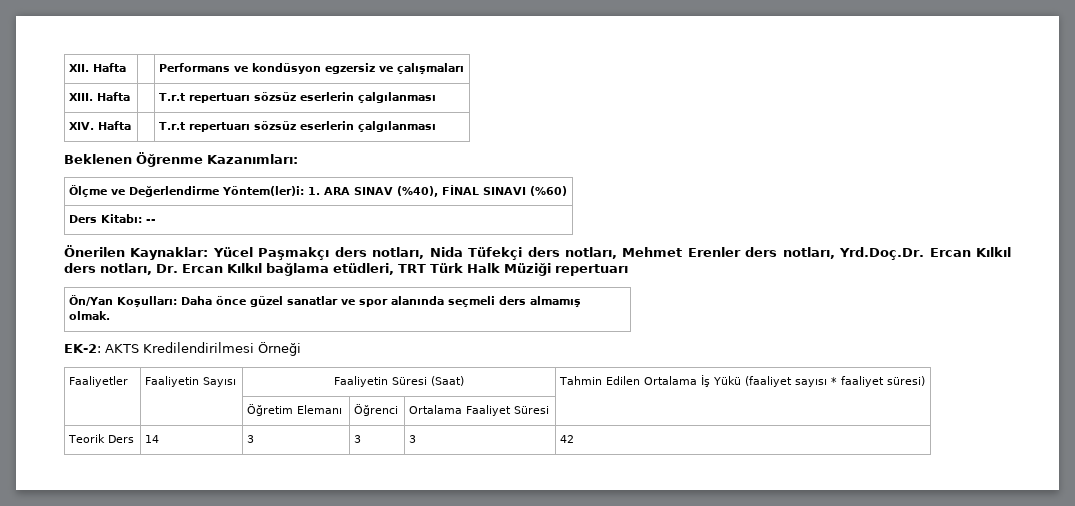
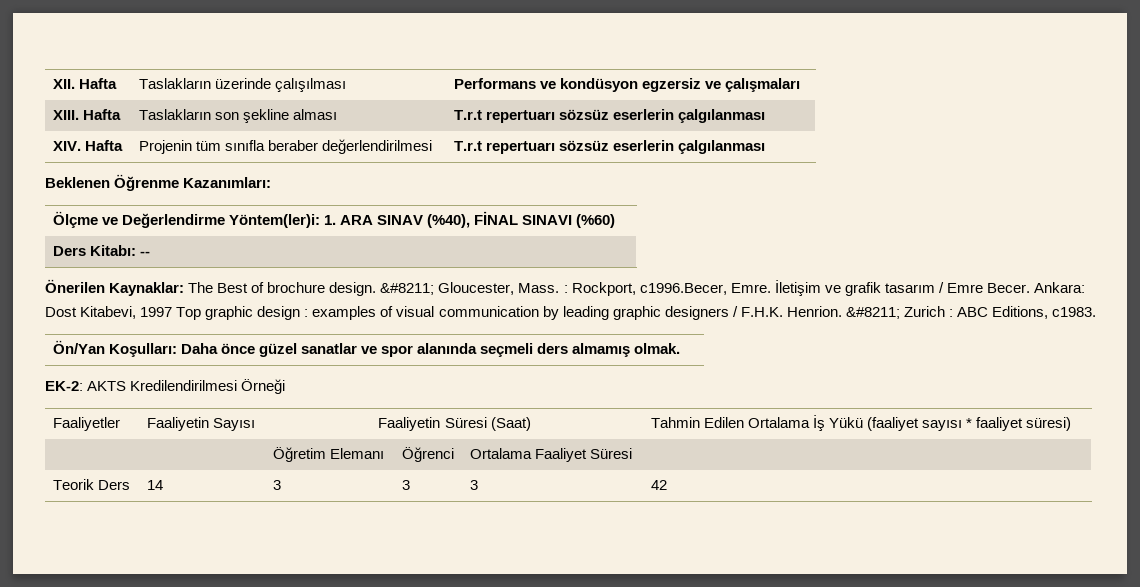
- XII. Hafta | | Performans ve kondüsyon egzersiz ve çalışmaları
+ XII. Hafta | Taslakların üzerinde çalışılması | Performans ve kondüsyon egzersiz ve çalışmaları
- XIII. Hafta | | T.r.t repertuarı sözsüz eserlerin çalgılanması
+ XIII. Hafta | Taslakların son şekline alması | T.r.t repertuarı sözsüz eserlerin çalgılanması
- XIV. Hafta | | T.r.t repertuarı sözsüz eserlerin çalgılanması
+ XIV. Hafta | Projenin tüm sınıfla beraber değerlendirilmesi | T.r.t repertuarı sözsüz eserlerin çalgılanması
- Önerilen Kaynaklar: Yücel Paşmakçı ders notları, Nida Tüfekçi ders notları, Mehmet Erenler ders notları, Yrd.Doç.Dr. Ercan Kılkıl ders notları, Dr. Ercan Kılkıl bağlama etüdleri, TRT Türk Halk Müziği repertuarı
+ Önerilen Kaynaklar: The Best of brochure design. &#8211; Gloucester, Mass. : Rockport, c1996.Becer, Emre. İletişim ve grafik tasarım / Emre Becer. Ankara: Dost Kitabevi, 1997 Top graphic design : examples of visual communication by leading graphic designers / F.H.K. Henrion. &#8211; Zurich : ABC Editions, c1983.

